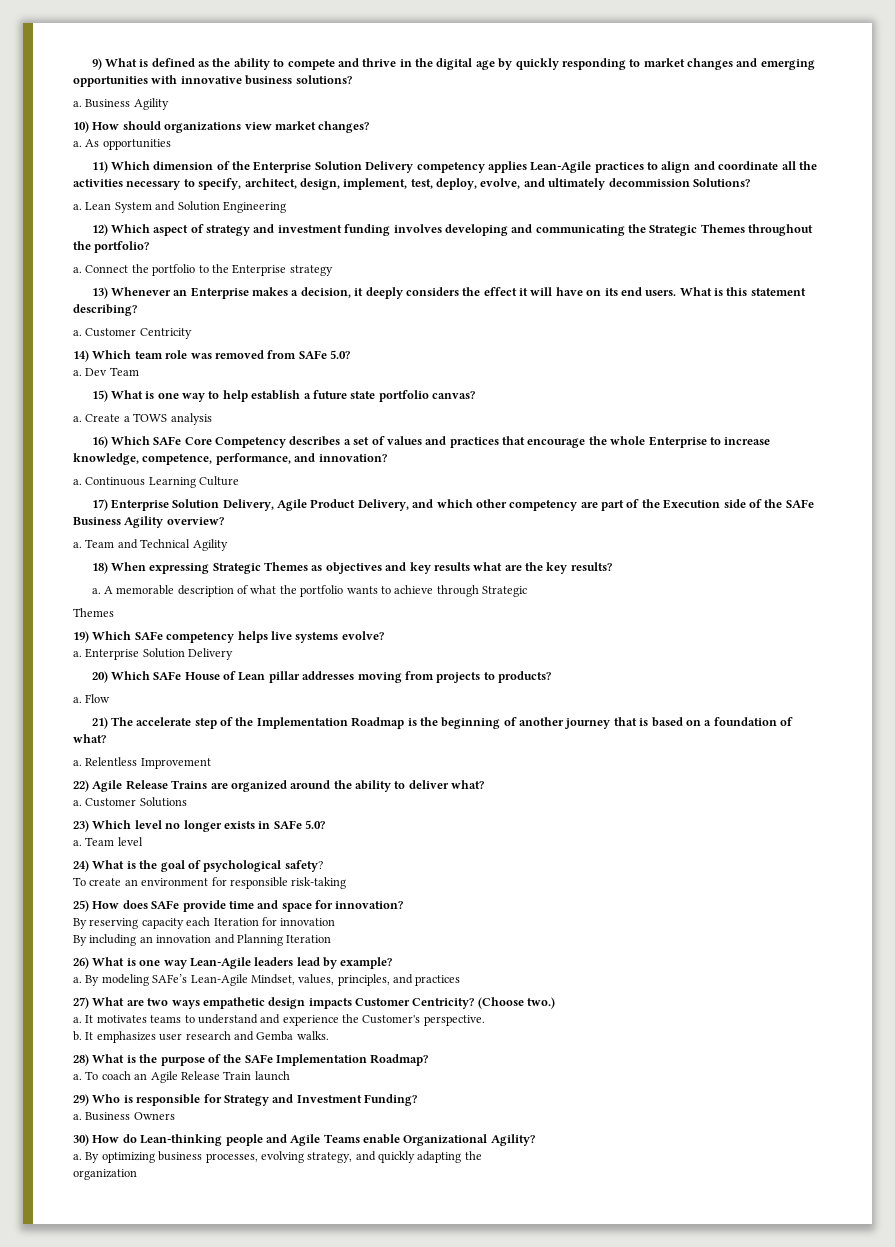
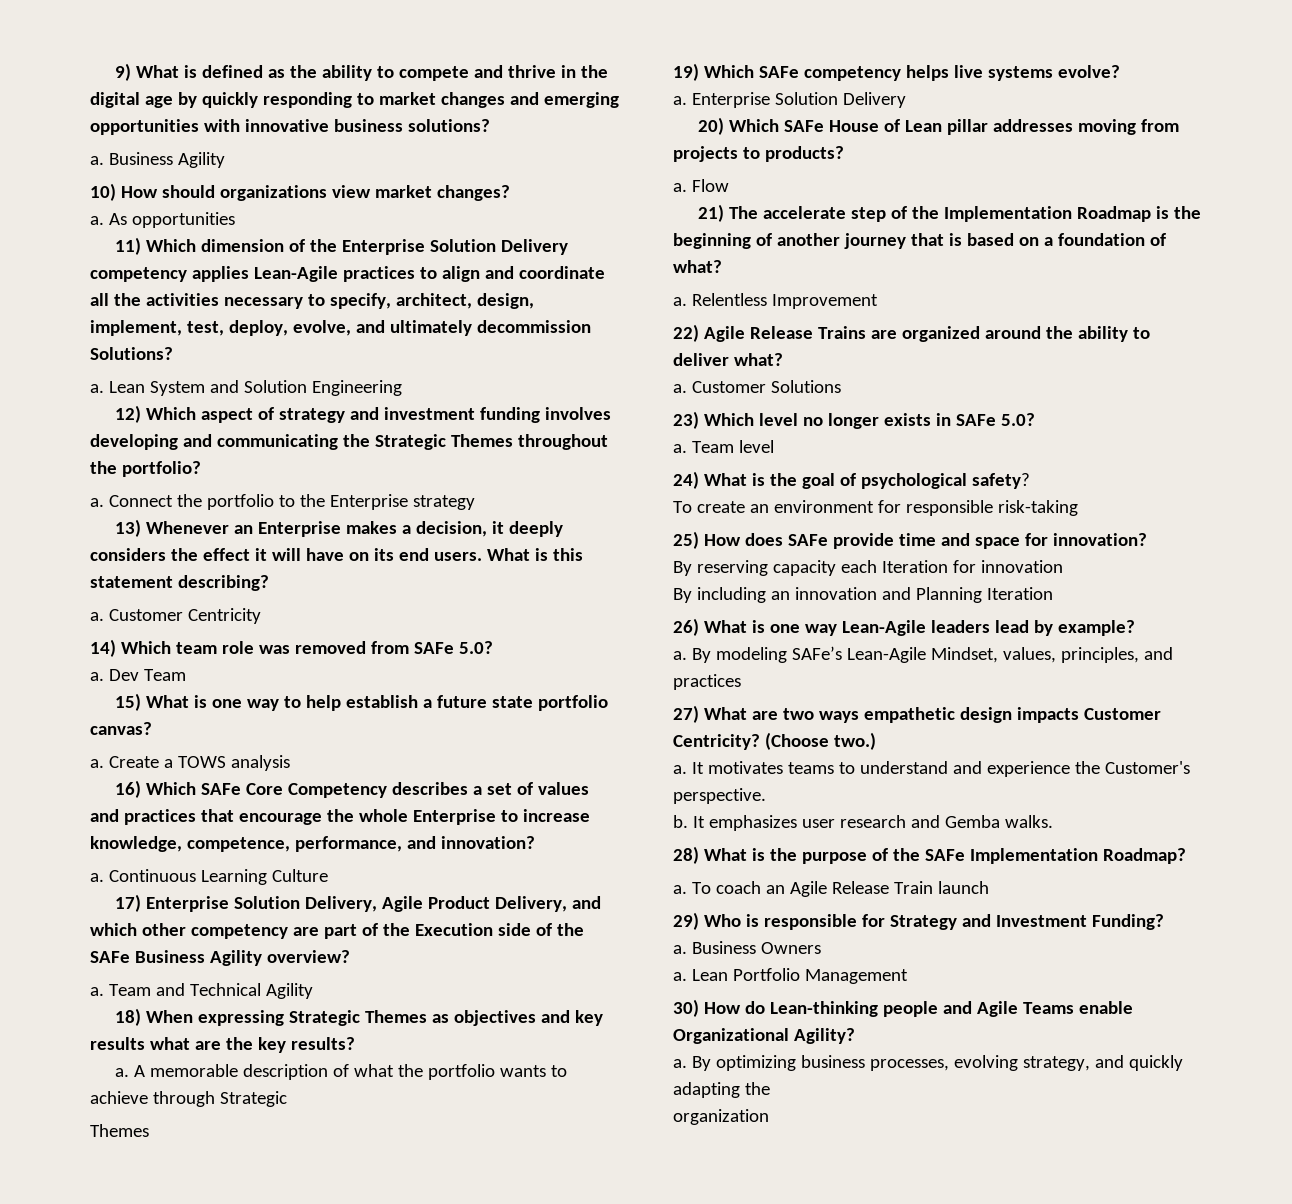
+ a. Lean Portfolio Management

